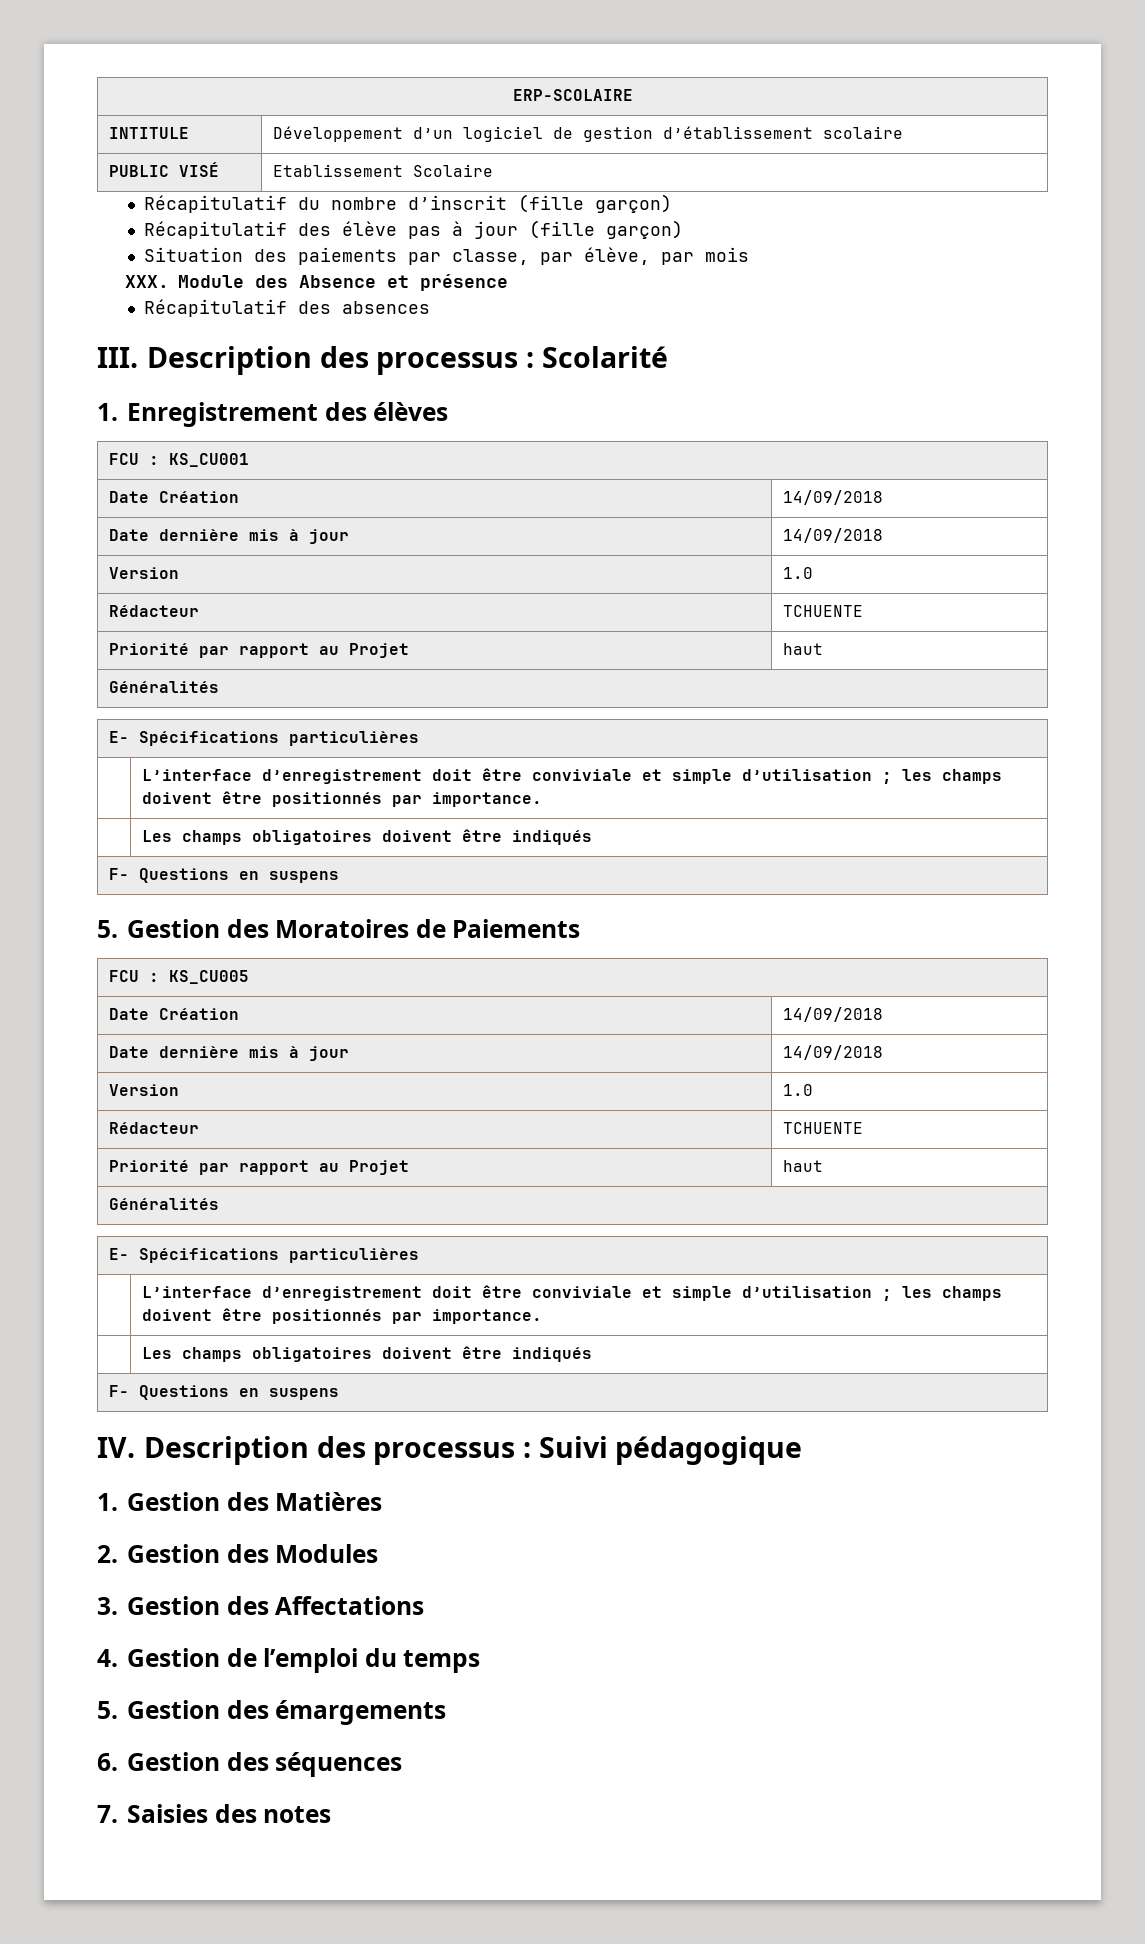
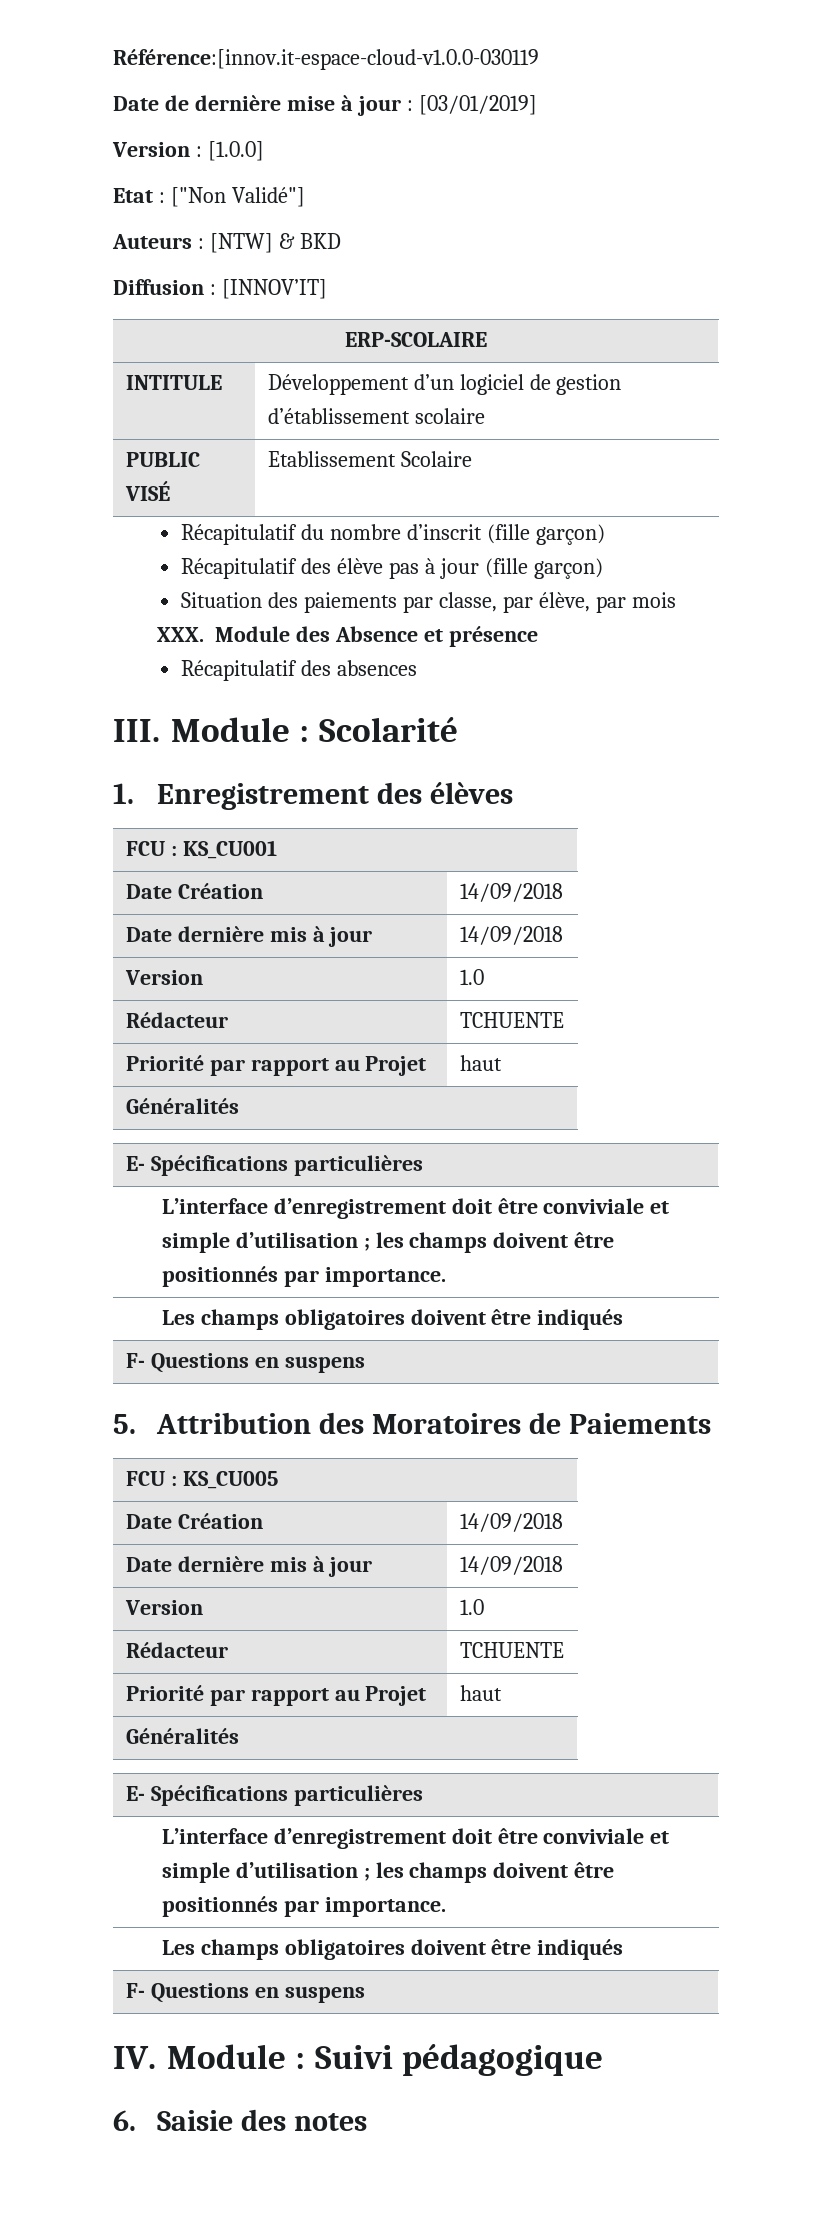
+ Référence:[innov.it-espace-cloud-v1.0.0-030119
+ Date de dernière mise à jour : [03/01/2019]
+ Version : [1.0.0]
+ Etat : ["Non Validé"]
+ Auteurs : [NTW] & BKD
+ Diffusion : [INNOV’IT]
- III. Description des processus : Scolarité
+ III. Module : Scolarité
- 5. Gestion des Moratoires de Paiements
+ 5. Attribution des Moratoires de Paiements
- IV. Description des processus : Suivi pédagogique
+ IV. Module : Suivi pédagogique
- 1. Gestion des Matières
- 2. Gestion des Modules
- 3. Gestion des Affectations
- 4. Gestion de l’emploi du temps
- 5. Gestion des émargements
- 6. Gestion des séquences
- 7. Saisies des notes
+ 6. Saisie des notes

